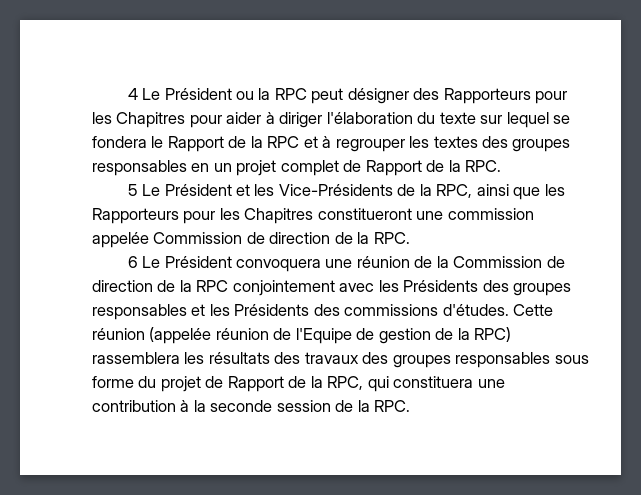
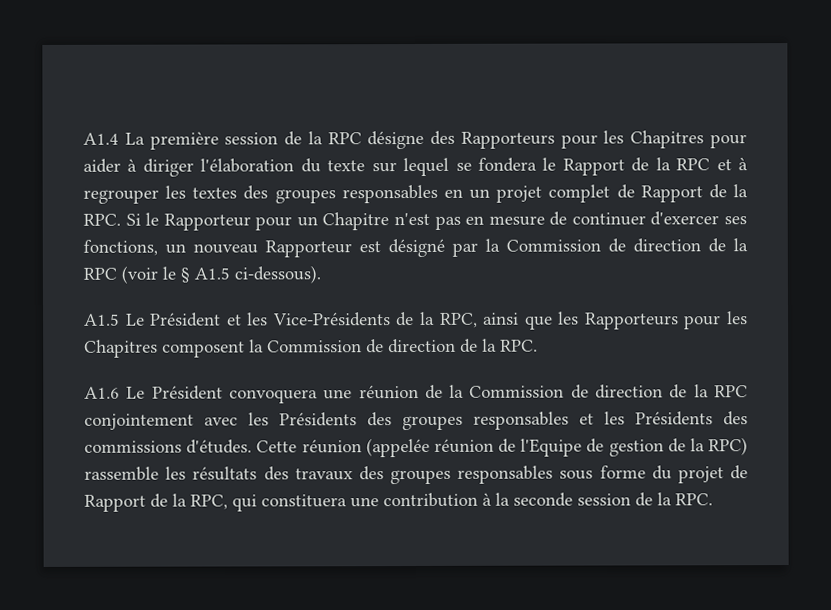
- 4 Le Président ou la RPC peut désigner des Rapporteurs pour les Chapitres pour aider à diriger l'élaboration du texte sur lequel se fondera le Rapport de la RPC et à regrouper les textes des groupes responsables en un projet complet de Rapport de la RPC.
- 5 Le Président et les Vice-Présidents de la RPC, ainsi que les Rapporteurs pour les Chapitres constitueront une commission appelée Commission de direction de la RPC.
+ A1.4 La première session de la RPC désigne des Rapporteurs pour les Chapitres pour aider à diriger l'élaboration du texte sur lequel se fondera le Rapport de la RPC et à regrouper les textes des groupes responsables en un projet complet de Rapport de la RPC. Si le Rapporteur pour un Chapitre n'est pas en mesure de continuer d'exercer ses fonctions, un nouveau Rapporteur est désigné par la Commission de direction de la RPC (voir le § A1.5 ci-dessous).
+ A1.5 Le Président et les Vice-Présidents de la RPC, ainsi que les Rapporteurs pour les Chapitres composent la Commission de direction de la RPC.
- 6 Le Président convoquera une réunion de la Commission de direction de la RPC conjointement avec les Présidents des groupes responsables et les Présidents des commissions d'études.
+ A1.6 Le Président convoquera une réunion de la Commission de direction de la RPC conjointement avec les Présidents des groupes responsables et les Présidents des commissions d'études.
- Cette réunion (appelée réunion de l'Equipe de gestion de la RPC) rassemblera les résultats des travaux des groupes responsables sous forme du projet de Rapport de la RPC, qui constituera une contribution à la seconde session de la RPC.
+ Cette réunion (appelée réunion de l'Equipe de gestion de la RPC) rassemble les résultats des travaux des groupes responsables sous forme du projet de Rapport de la RPC, qui constituera une contribution à la seconde session de la RPC.

